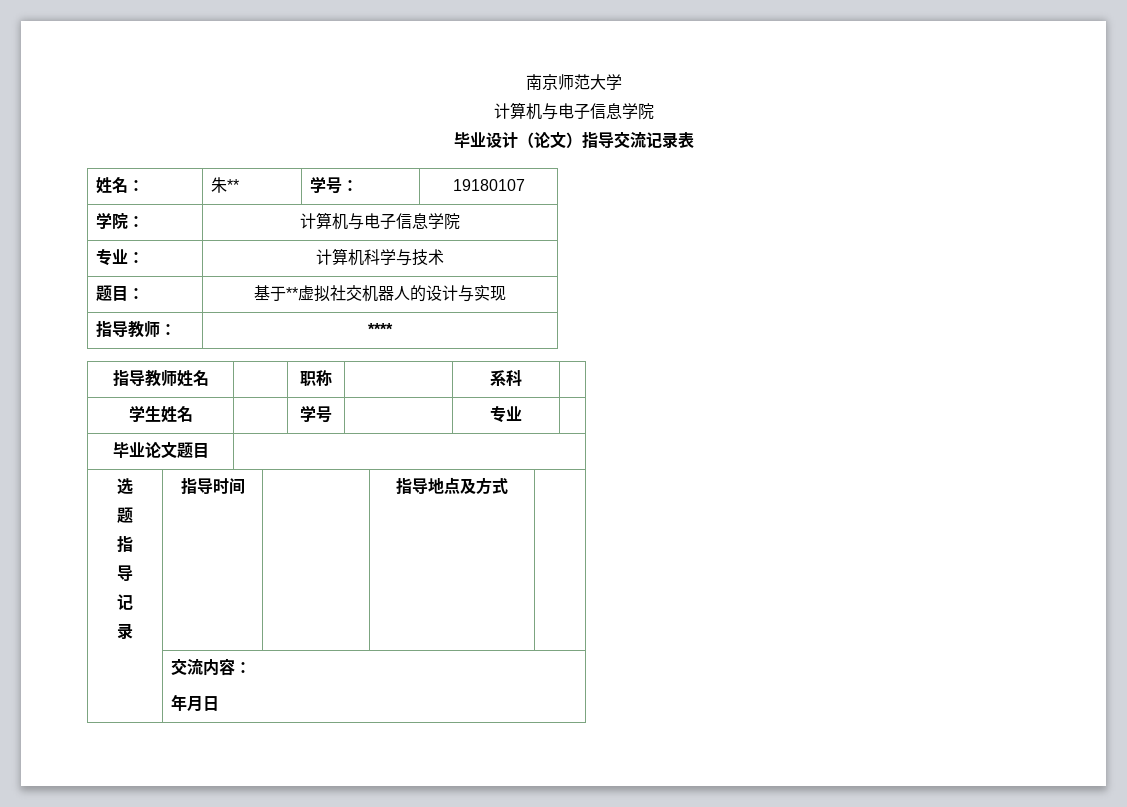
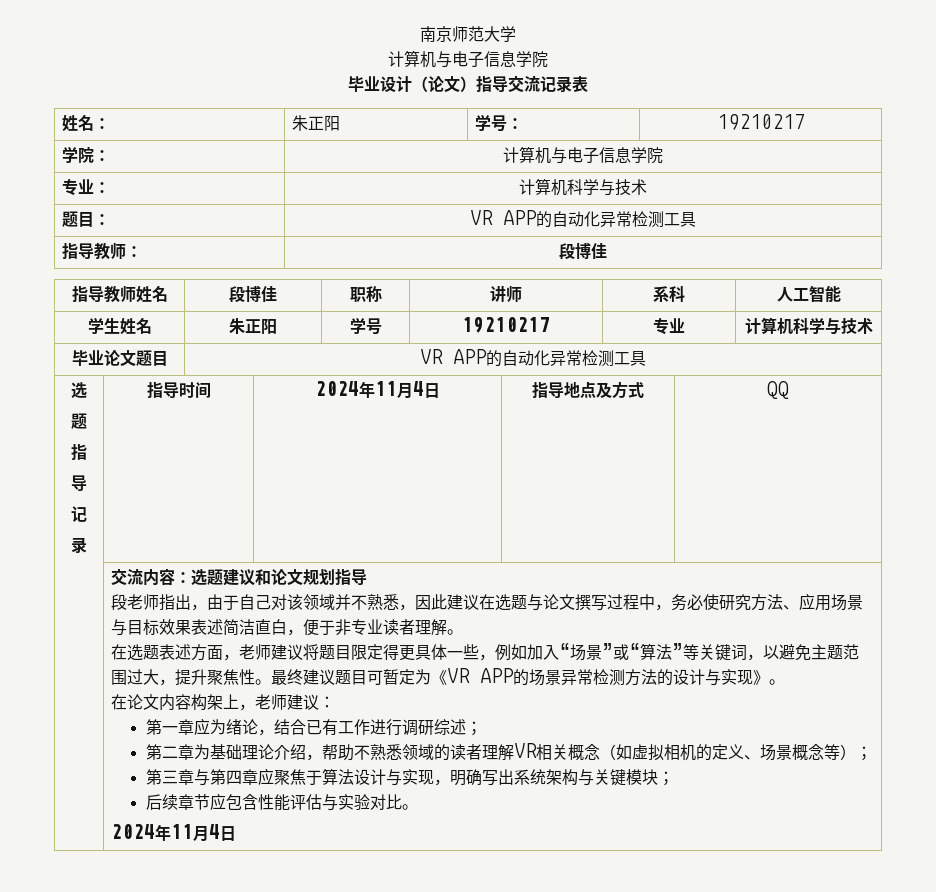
- 姓名： | 朱** | 学号： | 19180107
+ 姓名： | 朱正阳 | 学号： | 19210217
- 题目： | 基于**虚拟社交机器人的设计与实现
+ 题目： | VR APP的自动化异常检测工具
- 指导教师： | ****
+ 指导教师： | 段博佳
- 指导教师姓名 | | 职称 | | 系科 |
+ 指导教师姓名 | 段博佳 | 职称 | 讲师 | 系科 | 人工智能
- 学生姓名 | | 学号 | | 专业 |
+ 学生姓名 | 朱正阳 | 学号 | 19210217 | 专业 | 计算机科学与技术
- 毕业论文题目 |
+ 毕业论文题目 | VR APP的自动化异常检测工具
  选
  题
  指
  导
  记
- 录 | 指导时间 | | 指导地点及方式 |
+ 录 | 指导时间 | 2024年11月4日 | 指导地点及方式 | QQ
- 交流内容：
- 年月日
+ 交流内容：选题建议和论文规划指导
+ 段老师指出，由于自己对该领域并不熟悉，因此建议在选题与论文撰写过程中，务必使研究方法、应用场景与目标效果表述简洁直白，便于非专业读者理解。
+ 在选题表述方面，老师建议将题目限定得更具体一些，例如加入“场景”或“算法”等关键词，以避免主题范围过大，提升聚焦性。最终建议题目可暂定为《VR APP的场景异常检测方法的设计与实现》。
+ 在论文内容构架上，老师建议：
+ 第一章应为绪论，结合已有工作进行调研综述；
+ 第二章为基础理论介绍，帮助不熟悉领域的读者理解VR相关概念（如虚拟相机的定义、场景概念等）；
+ 第三章与第四章应聚焦于算法设计与实现，明确写出系统架构与关键模块；
+ 后续章节应包含性能评估与实验对比。
+ 2024年11月4日

